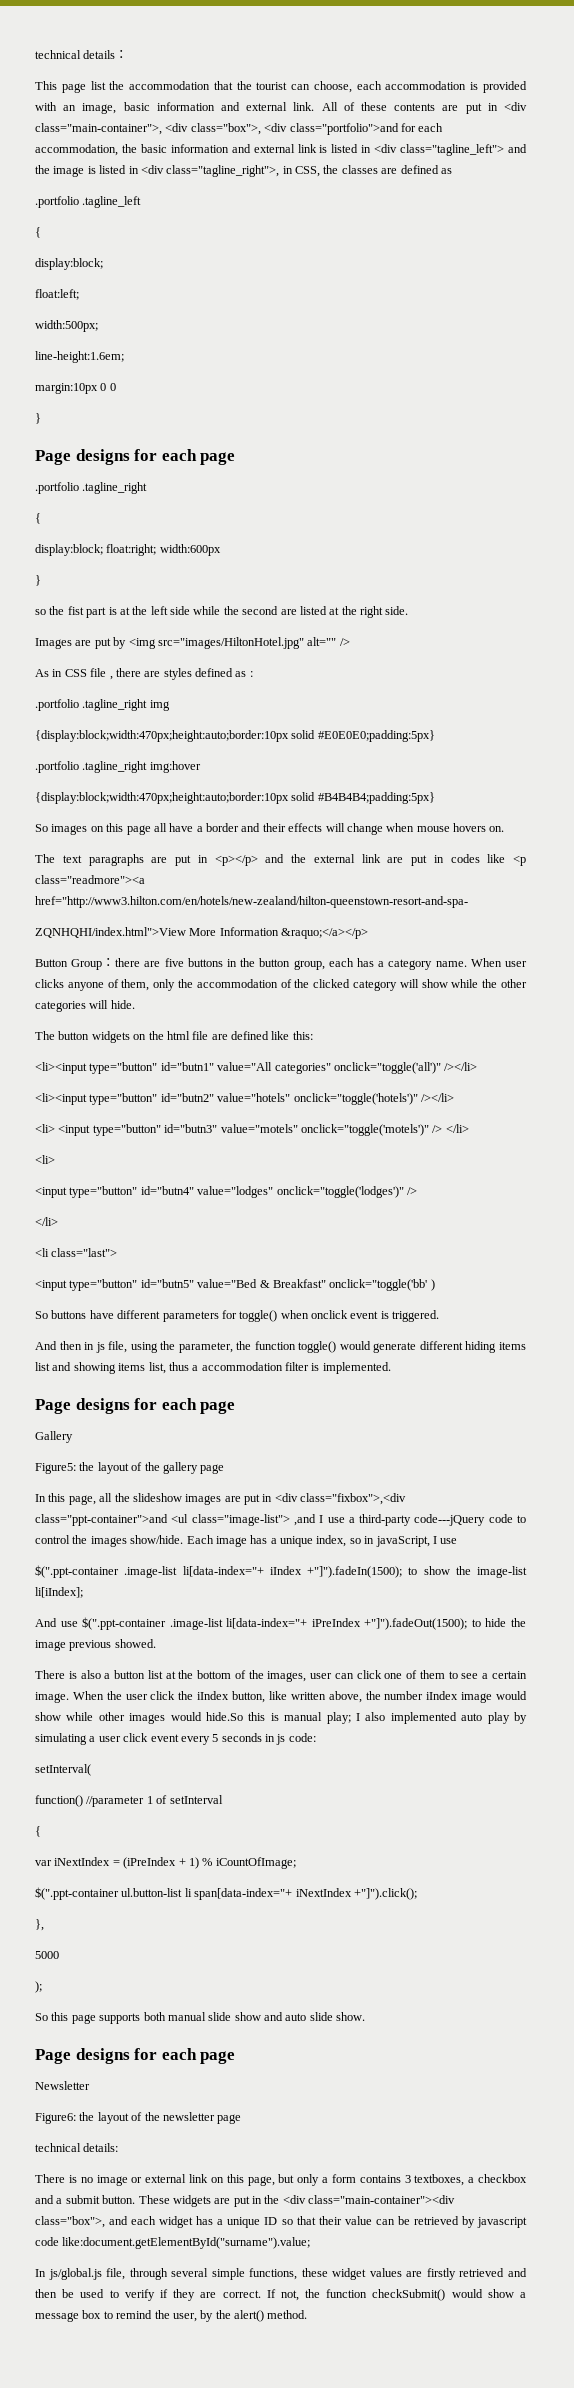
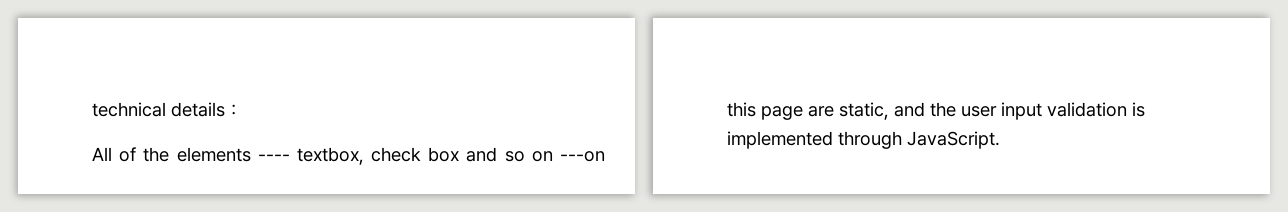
- This page list the accommodation that the tourist can choose, each accommodation is provided with an image, basic information and external link. All of these contents are put in <div class="main-container">, <div class="box">, <div class="portfolio">and for each accommodation, the basic information and external link is listed in <div class="tagline_left"> and the image is listed in <div class="tagline_right">, in CSS, the classes are defined as
- .portfolio .tagline_left
- {
- display:block;
- float:left;
- width:500px;
- line-height:1.6em;
- margin:10px 0 0
- }
- Page designs for each page
- .portfolio .tagline_right
- {
- display:block; float:right; width:600px
- }
- so the fist part is at the left side while the second are listed at the right side.
- Images are put by <img src="images/HiltonHotel.jpg" alt="" />
- As in CSS file , there are styles defined as :
- .portfolio .tagline_right img
- {display:block;width:470px;height:auto;border:10px solid #E0E0E0;padding:5px}
- .portfolio .tagline_right img:hover
- {display:block;width:470px;height:auto;border:10px solid #B4B4B4;padding:5px}
- So images on this page all have a border and their effects will change when mouse hovers on.
- The text paragraphs are put in <p></p> and the external link are put in codes like <p class="readmore"><a href="http://www3.hilton.com/en/hotels/new-zealand/hilton-queenstown-resort-and-spa-
- ZQNHQHI/index.html">View More Information &raquo;</a></p>
- Button Group：there are five buttons in the button group, each has a category name. When user clicks anyone of them, only the accommodation of the clicked category will show while the other categories will hide.
- The button widgets on the html file are defined like this:
- <li><input type="button" id="butn1" value="All categories" onclick="toggle('all')" /></li>
- <li><input type="button" id="butn2" value="hotels" onclick="toggle('hotels')" /></li>
- <li> <input type="button" id="butn3" value="motels" onclick="toggle('motels')" /> </li>
- <li>
- <input type="button" id="butn4" value="lodges" onclick="toggle('lodges')" />
- </li>
- <li class="last">
- <input type="button" id="butn5" value="Bed & Breakfast" onclick="toggle('bb' )
- So buttons have different parameters for toggle() when onclick event is triggered.
- And then in js file, using the parameter, the function toggle() would generate different hiding items list and showing items list, thus a accommodation filter is implemented.
- Page designs for each page
- Gallery
- Figure5: the layout of the gallery page
- In this page, all the slideshow images are put in <div class="fixbox">,<div class="ppt-container">and <ul class="image-list"> ,and I use a third-party code---jQuery code to control the images show/hide. Each image has a unique index, so in javaScript, I use
- $(".ppt-container .image-list li[data-index="+ iIndex +"]").fadeIn(1500); to show the image-list li[iIndex];
- And use $(".ppt-container .image-list li[data-index="+ iPreIndex +"]").fadeOut(1500); to hide the image previous showed.
- There is also a button list at the bottom of the images, user can click one of them to see a certain image. When the user click the iIndex button, like written above, the number iIndex image would show while other images would hide.So this is manual play; I also implemented auto play by simulating a user click event every 5 seconds in js code:
- setInterval(
- function() //parameter 1 of setInterval
- {
- var iNextIndex = (iPreIndex + 1) % iCountOfImage;
- $(".ppt-container ul.button-list li span[data-index="+ iNextIndex +"]").click();
- },
- 5000
- );
- So this page supports both manual slide show and auto slide show.
- Page designs for each page
- Newsletter
- Figure6: the layout of the newsletter page
- technical details:
- There is no image or external link on this page, but only a form contains 3 textboxes, a checkbox and a submit button. These widgets are put in the <div class="main-container"><div class="box">, and each widget has a unique ID so that their value can be retrieved by javascript code like:document.getElementById("surname").value;
- In js/global.js file, through several simple functions, these widget values are firstly retrieved and then be used to verify if they are correct. If not, the function checkSubmit() would show a message box to remind the user, by the alert() method.
+ All of the elements ---- textbox, check box and so on ---on this page are static, and the user input validation is implemented through JavaScript.

